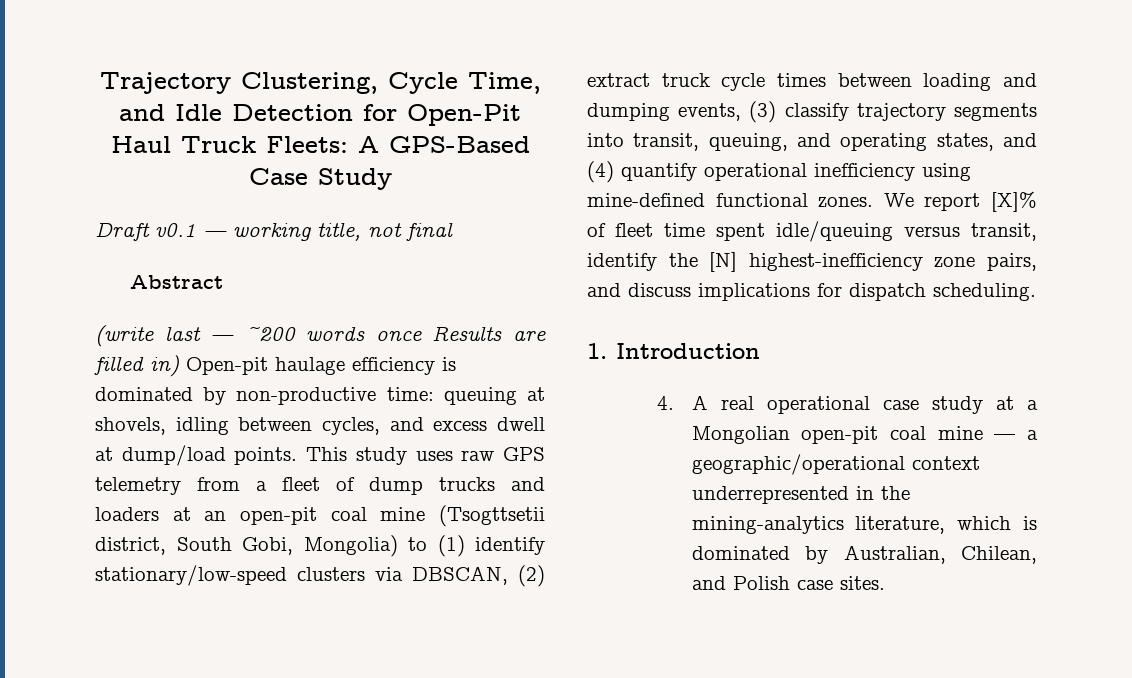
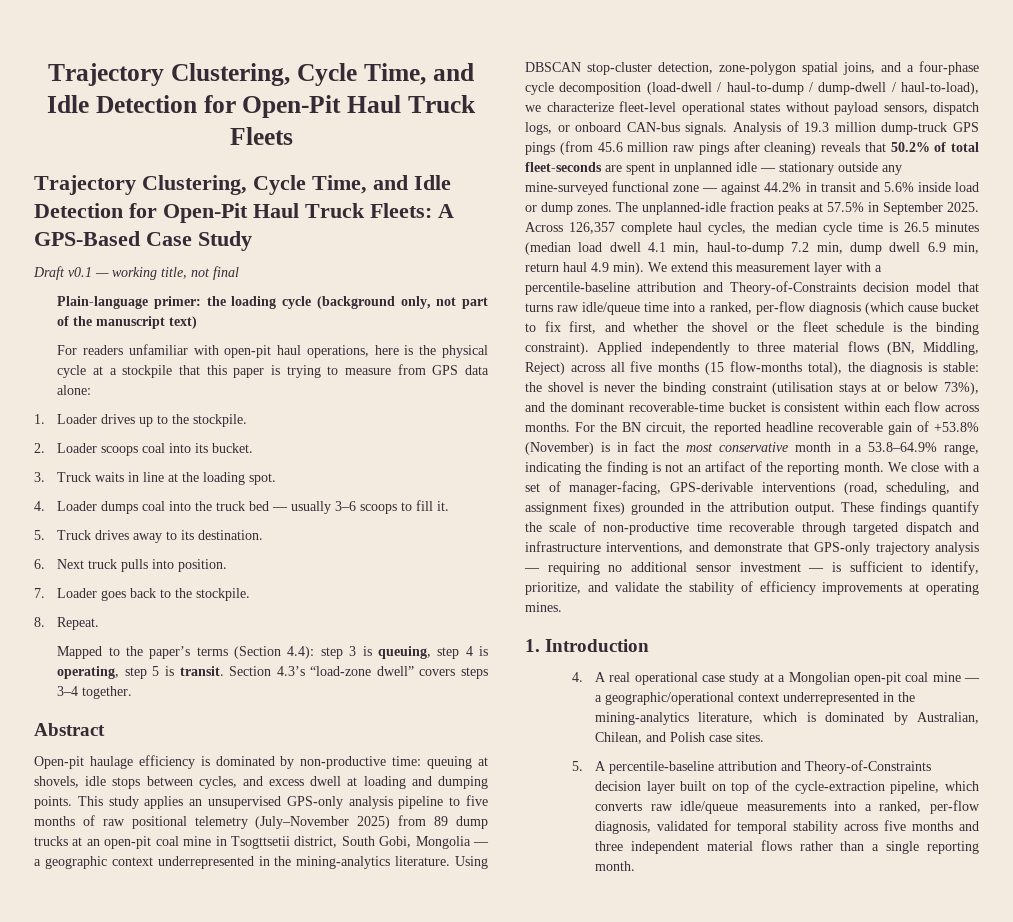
+ Trajectory Clustering, Cycle Time, and Idle Detection for Open-Pit Haul Truck Fleets
+ Plain-language primer: the loading cycle (background only, not part of the manuscript text)
+ For readers unfamiliar with open-pit haul operations, here is the physical cycle at a stockpile that this paper is trying to measure from GPS data alone:
+ 1. Loader drives up to the stockpile.
+ 2. Loader scoops coal into its bucket.
+ 3. Truck waits in line at the loading spot.
+ 4. Loader dumps coal into the truck bed — usually 3–6 scoops to fill it.
+ 5. Truck drives away to its destination.
+ 6. Next truck pulls into position.
+ 7. Loader goes back to the stockpile.
+ 8. Repeat.
+ Mapped to the paper’s terms (Section 4.4): step 3 is queuing, step 4 is operating, step 5 is transit. Section 4.3’s “load-zone dwell” covers steps 3–4 together.
  Abstract
- (write last — ~200 words once Results are filled in) Open-pit haulage efficiency is dominated by non-productive time: queuing at shovels, idling between cycles, and excess dwell at dump/load points. This study uses raw GPS telemetry from a fleet of dump trucks and loaders at an open-pit coal mine (Tsogttsetii district, South Gobi, Mongolia) to (1) identify stationary/low-speed clusters via DBSCAN, (2) extract truck cycle times between loading and dumping events, (3) classify trajectory segments into transit, queuing, and operating states, and (4) quantify operational inefficiency using mine-defined functional zones. We report [X]% of fleet time spent idle/queuing versus transit, identify the [N] highest-inefficiency zone pairs, and discuss implications for dispatch scheduling.
+ Open-pit haulage efficiency is dominated by non-productive time: queuing at shovels, idle stops between cycles, and excess dwell at loading and dumping points. This study applies an unsupervised GPS-only analysis pipeline to five months of raw positional telemetry (July–November 2025) from 89 dump trucks at an open-pit coal mine in Tsogttsetii district, South Gobi, Mongolia — a geographic context underrepresented in the mining-analytics literature. Using DBSCAN stop-cluster detection, zone-polygon spatial joins, and a four-phase cycle decomposition (load-dwell / haul-to-dump / dump-dwell / haul-to-load), we characterize fleet-level operational states without payload sensors, dispatch logs, or onboard CAN-bus signals. Analysis of 19.3 million dump-truck GPS pings (from 45.6 million raw pings after cleaning) reveals that 50.2% of total fleet-seconds are spent in unplanned idle — stationary outside any mine-surveyed functional zone — against 44.2% in transit and 5.6% inside load or dump zones. The unplanned-idle fraction peaks at 57.5% in September 2025. Across 126,357 complete haul cycles, the median cycle time is 26.5 minutes (median load dwell 4.1 min, haul-to-dump 7.2 min, dump dwell 6.9 min, return haul 4.9 min). We extend this measurement layer with a percentile-baseline attribution and Theory-of-Constraints decision model that turns raw idle/queue time into a ranked, per-flow diagnosis (which cause bucket to fix first, and whether the shovel or the fleet schedule is the binding constraint). Applied independently to three material flows (BN, Middling, Reject) across all five months (15 flow-months total), the diagnosis is stable: the shovel is never the binding constraint (utilisation stays at or below 73%), and the dominant recoverable-time bucket is consistent within each flow across months. For the BN circuit, the reported headline recoverable gain of +53.8% (November) is in fact the most conservative month in a 53.8–64.9% range, indicating the finding is not an artifact of the reporting month. We close with a set of manager-facing, GPS-derivable interventions (road, scheduling, and assignment fixes) grounded in the attribution output. These findings quantify the scale of non-productive time recoverable through targeted dispatch and infrastructure interventions, and demonstrate that GPS-only trajectory analysis — requiring no additional sensor investment — is sufficient to identify, prioritize, and validate the stability of efficiency improvements at operating mines.
+ 5. A percentile-baseline attribution and Theory-of-Constraints decision layer built on top of the cycle-extraction pipeline, which converts raw idle/queue measurements into a ranked, per-flow diagnosis, validated for temporal stability across five months and three independent material flows rather than a single reporting month.

